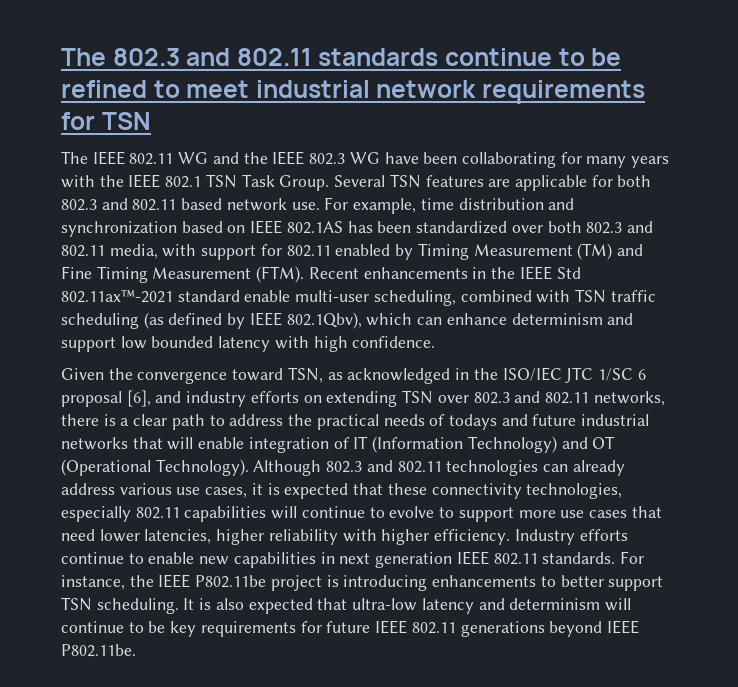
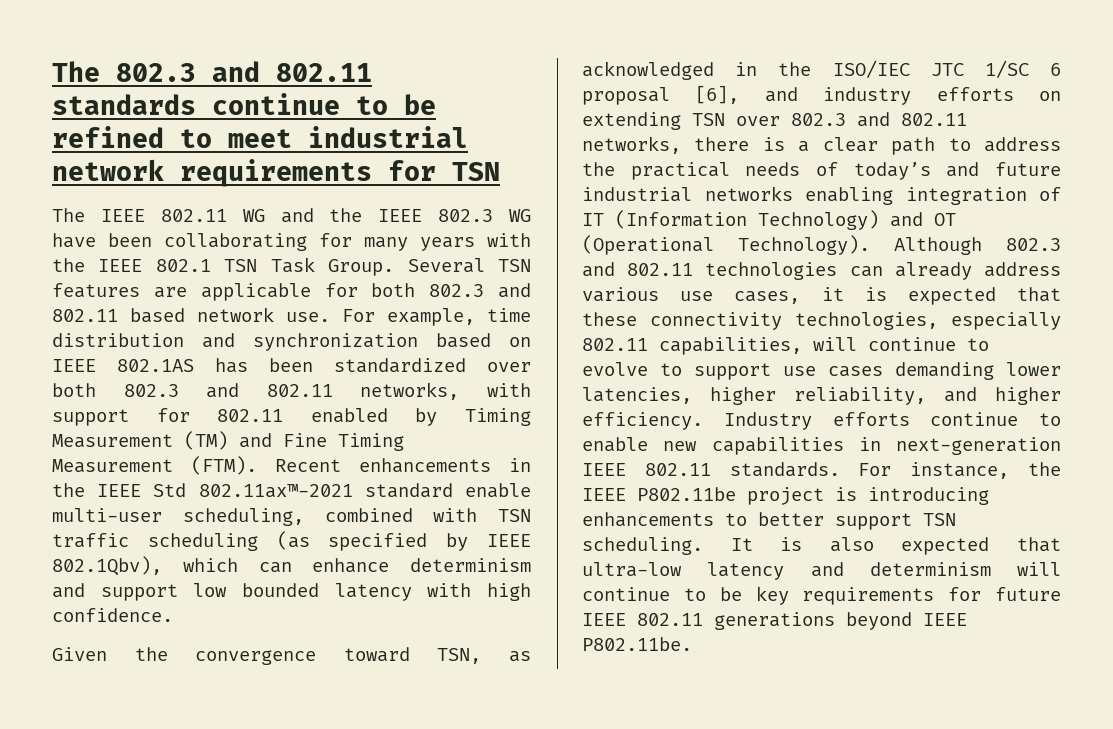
- For example, time distribution and synchronization based on IEEE 802.1AS has been standardized over both 802.3 and 802.11 media, with support for 802.11 enabled by Timing Measurement (TM) and Fine Timing Measurement (FTM).
+ For example, time distribution and synchronization based on IEEE 802.1AS has been standardized over both 802.3 and 802.11 networks, with support for 802.11 enabled by Timing Measurement (TM) and Fine Timing Measurement (FTM).
- Recent enhancements in the IEEE Std 802.11ax™-2021 standard enable multi-user scheduling, combined with TSN traffic scheduling (as defined by IEEE 802.1Qbv), which can enhance determinism and support low bounded latency with high confidence.
+ Recent enhancements in the IEEE Std 802.11ax™-2021 standard enable multi-user scheduling, combined with TSN traffic scheduling (as specified by IEEE 802.1Qbv), which can enhance determinism and support low bounded latency with high confidence.
- Given the convergence toward TSN, as acknowledged in the ISO/IEC JTC 1/SC 6 proposal [6], and industry efforts on extending TSN over 802.3 and 802.11 networks, there is a clear path to address the practical needs of todays and future industrial networks that will enable integration of IT (Information Technology) and OT (Operational Technology).
+ Given the convergence toward TSN, as acknowledged in the ISO/IEC JTC 1/SC 6 proposal [6], and industry efforts on extending TSN over 802.3 and 802.11 networks, there is a clear path to address the practical needs of today’s and future industrial networks enabling integration of IT (Information Technology) and OT (Operational Technology).
- Although 802.3 and 802.11 technologies can already address various use cases, it is expected that these connectivity technologies, especially 802.11 capabilities will continue to evolve to support more use cases that need lower latencies, higher reliability with higher efficiency.
+ Although 802.3 and 802.11 technologies can already address various use cases, it is expected that these connectivity technologies, especially 802.11 capabilities, will continue to evolve to support use cases demanding lower latencies, higher reliability, and higher efficiency.
- Industry efforts continue to enable new capabilities in next generation IEEE 802.11 standards.
+ Industry efforts continue to enable new capabilities in next-generation IEEE 802.11 standards.

